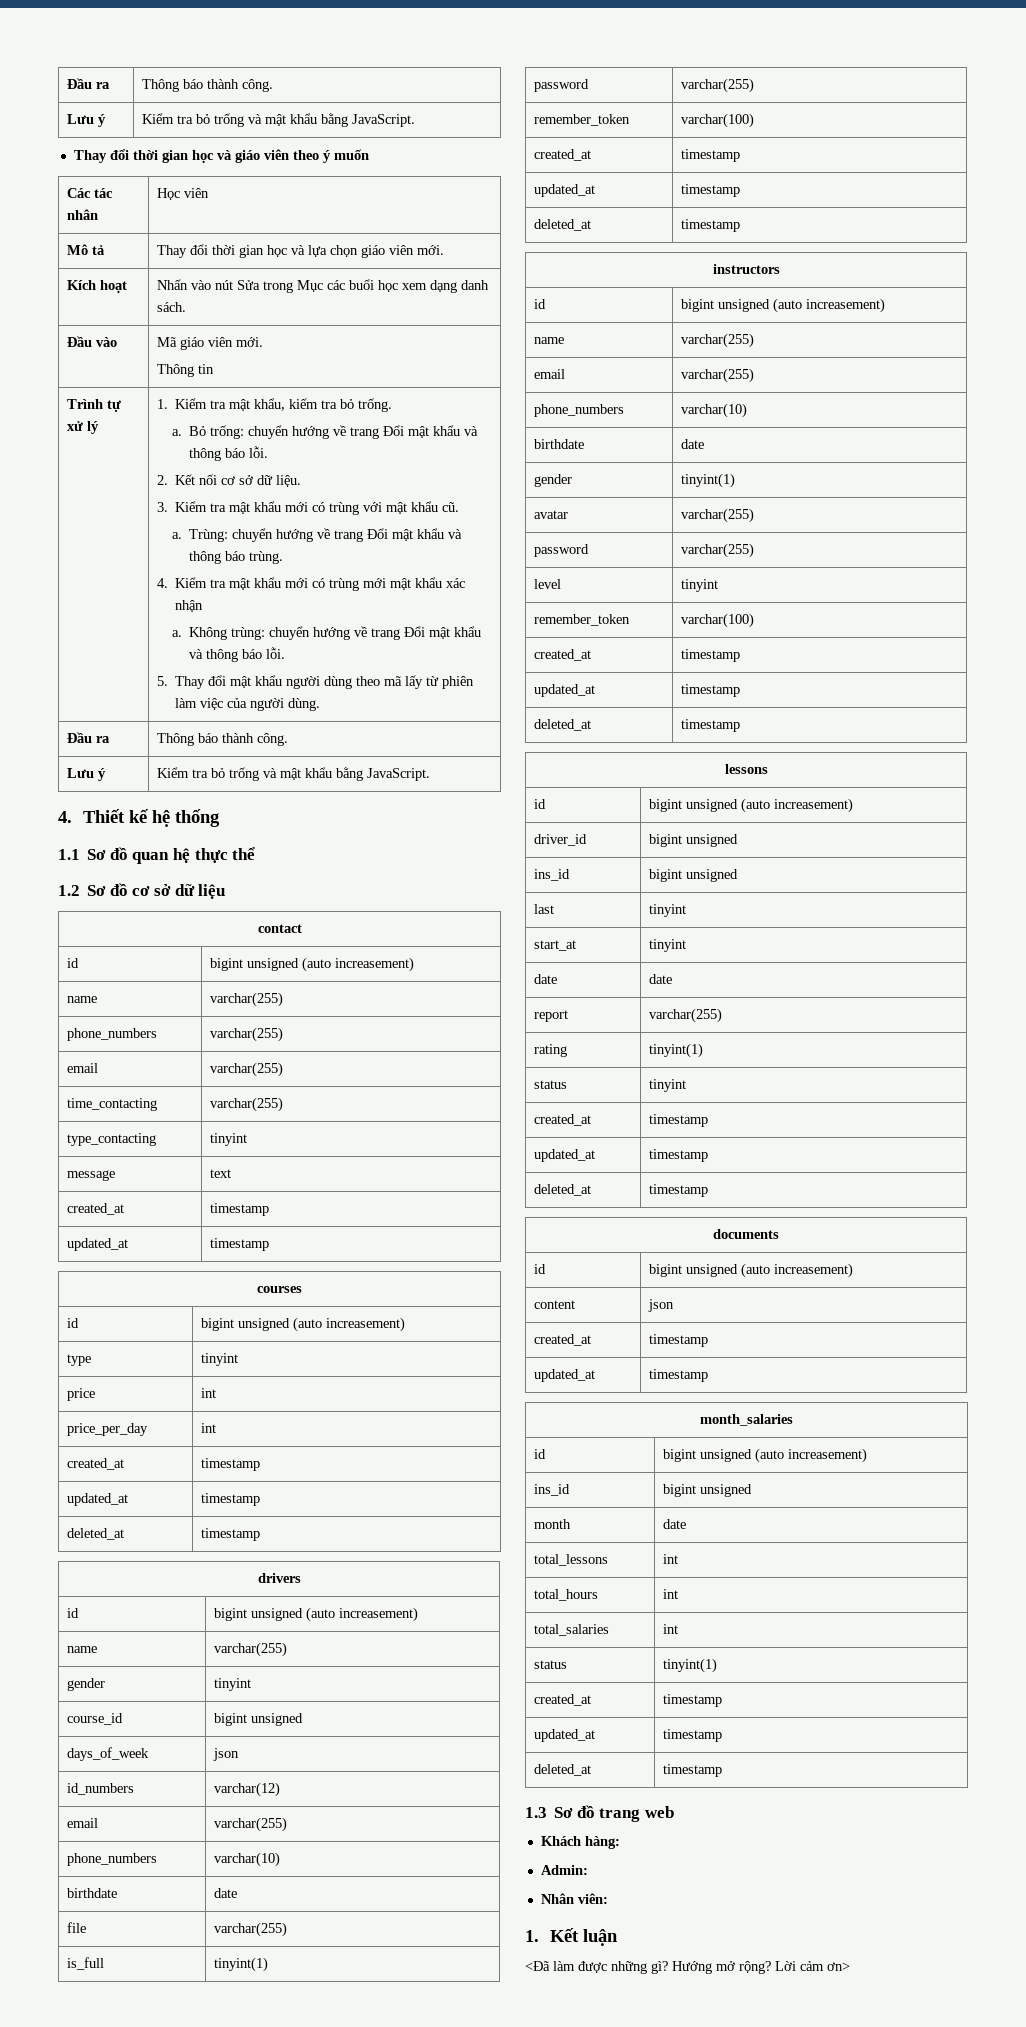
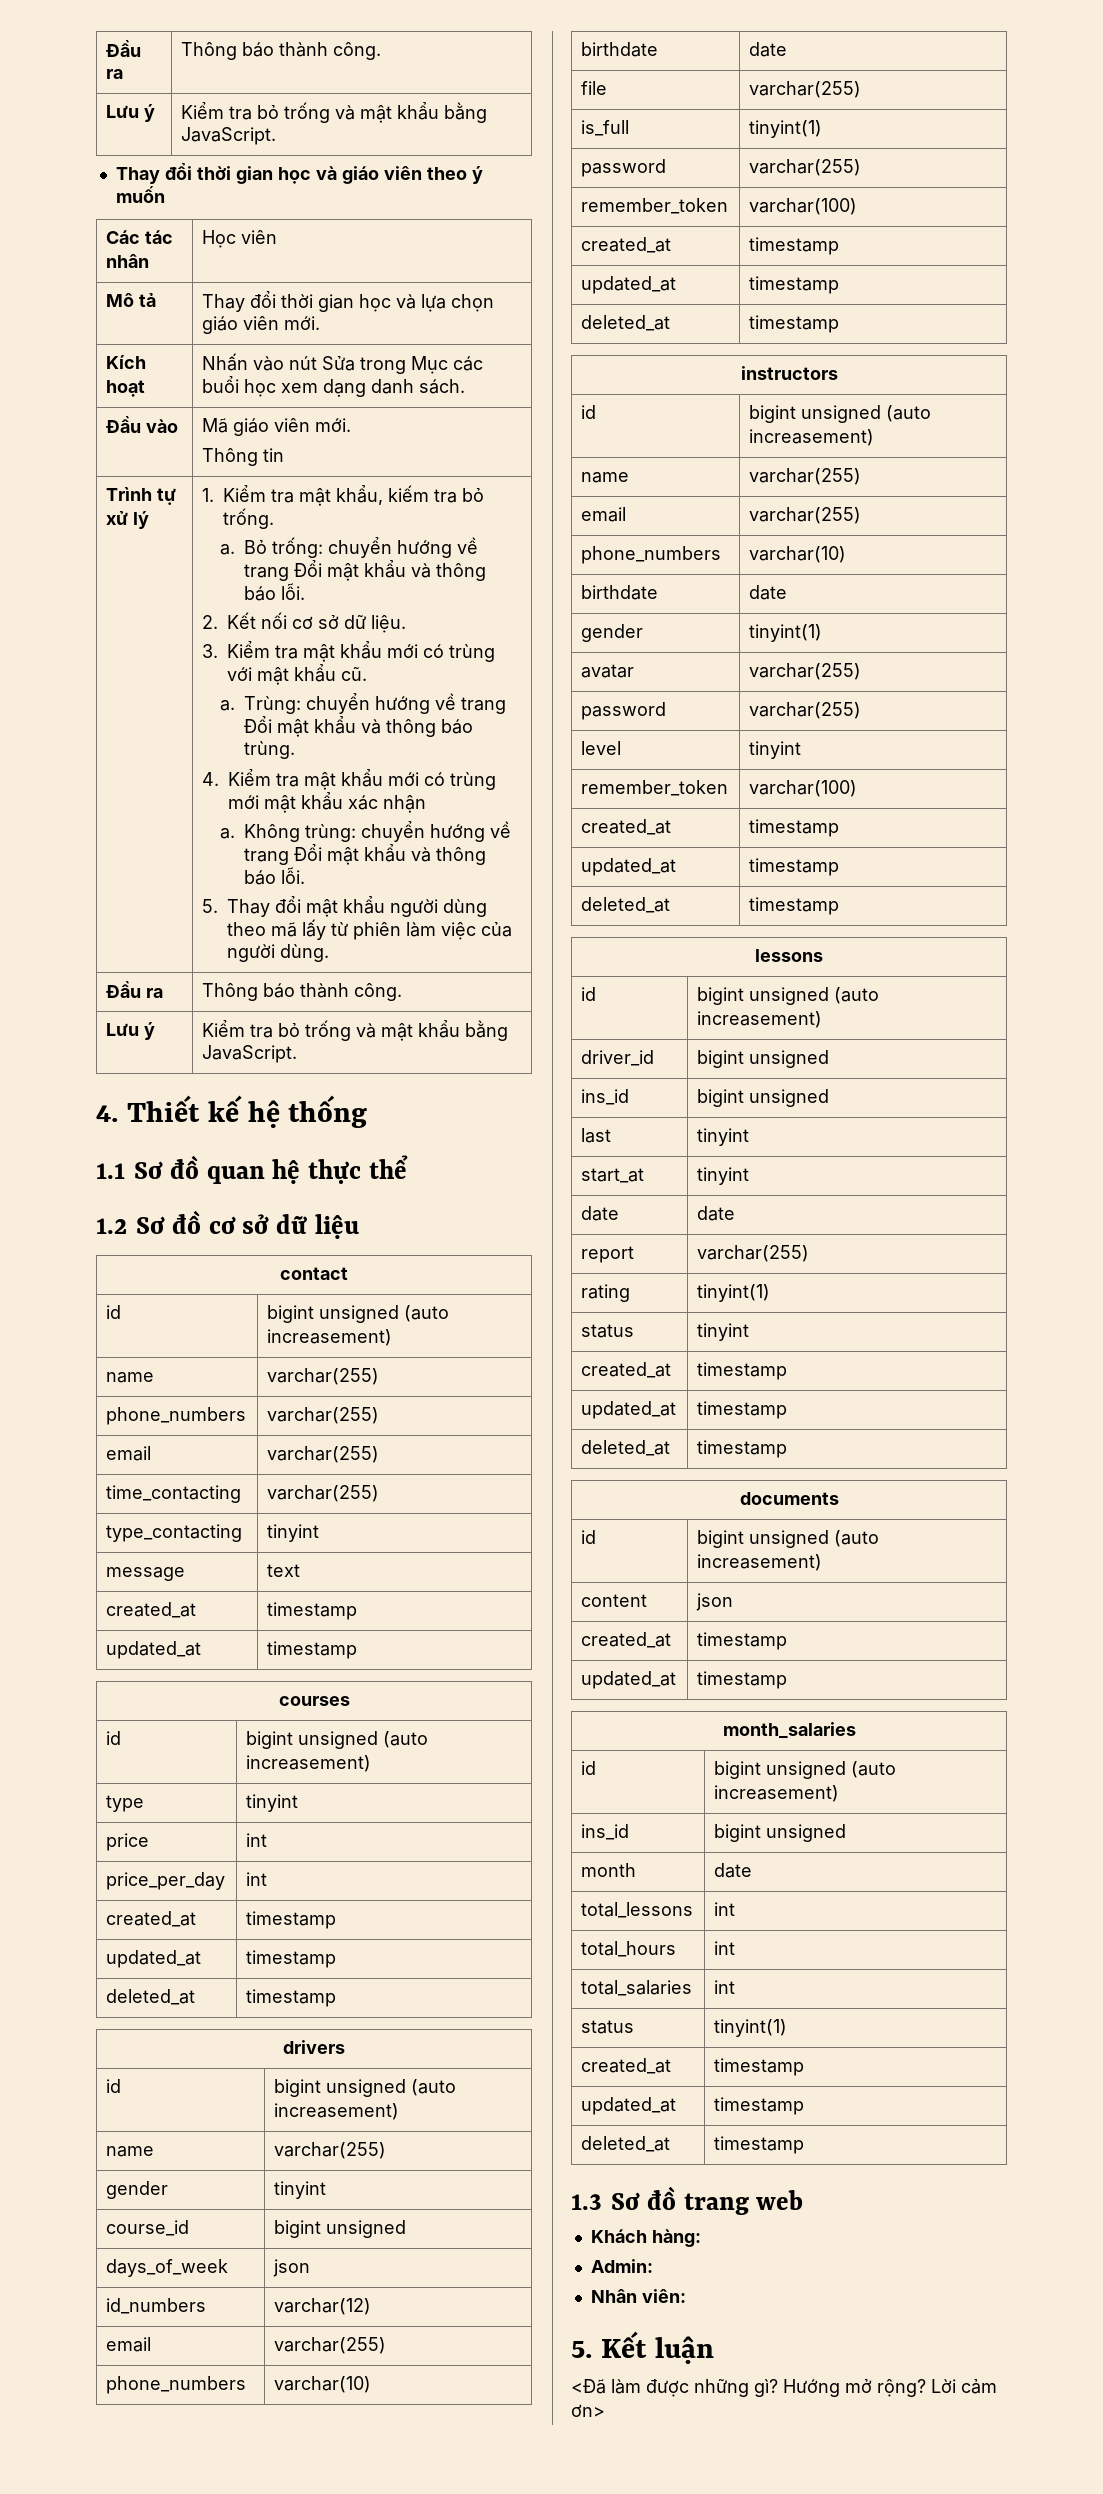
- 1. Kết luận
+ 5. Kết luận

